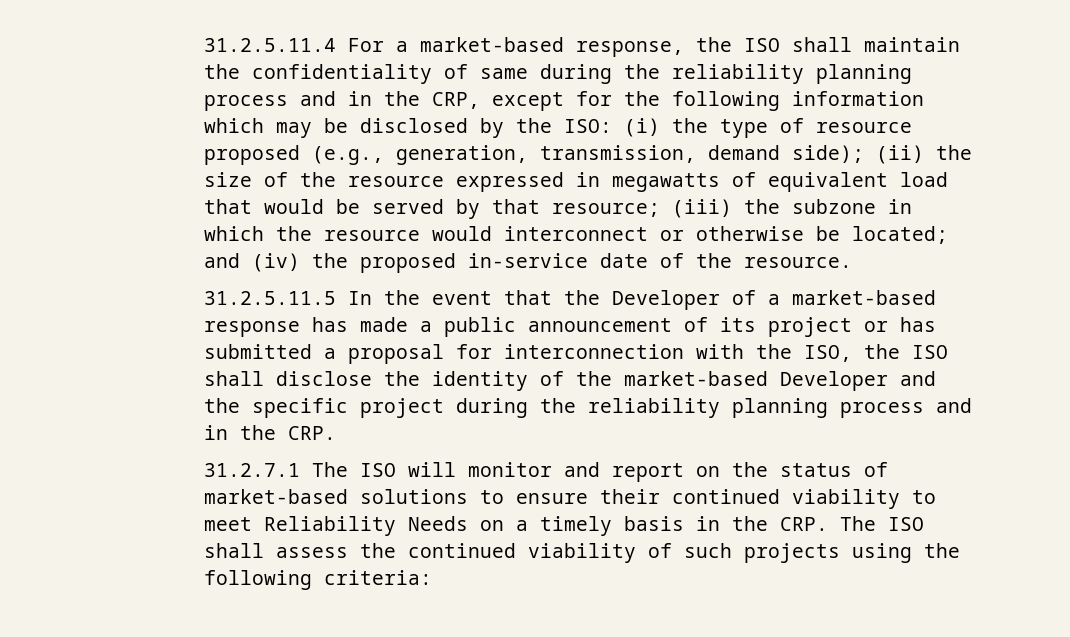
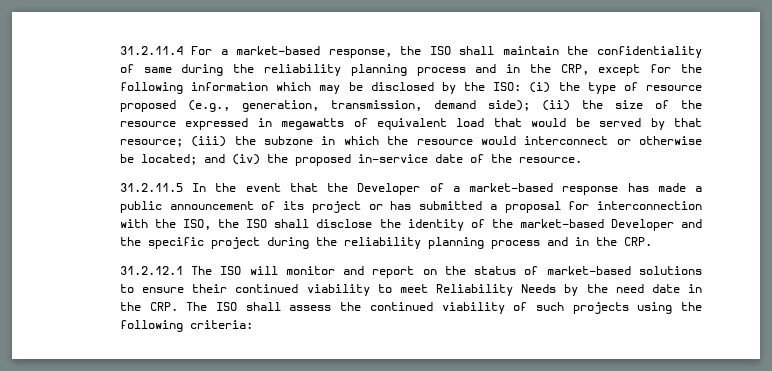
- 31.2.5.11.4 For a market-based response, the ISO shall maintain the confidentiality of same during the reliability planning process and in the CRP, except for the following information which may be disclosed by the ISO:
+ 31.2.11.4 For a market-based response, the ISO shall maintain the confidentiality of same during the reliability planning process and in the CRP, except for the following information which may be disclosed by the ISO:
- 31.2.5.11.5 In the event that the Developer of a market-based response has made a public announcement of its project or has submitted a proposal for interconnection with the ISO, the ISO shall disclose the identity of the market-based Developer and the specific project during the reliability planning process and in the CRP.
+ 31.2.11.5 In the event that the Developer of a market-based response has made a public announcement of its project or has submitted a proposal for interconnection with the ISO, the ISO shall disclose the identity of the market-based Developer and the specific project during the reliability planning process and in the CRP.
- 31.2.7.1 The ISO will monitor and report on the status of market-based solutions to ensure their continued viability to meet Reliability Needs on a timely basis in the CRP. The ISO shall assess the continued viability of such projects using the following criteria:
+ 31.2.12.1 The ISO will monitor and report on the status of market-based solutions to ensure their continued viability to meet Reliability Needs by the need date in the CRP. The ISO shall assess the continued viability of such projects using the following criteria:

